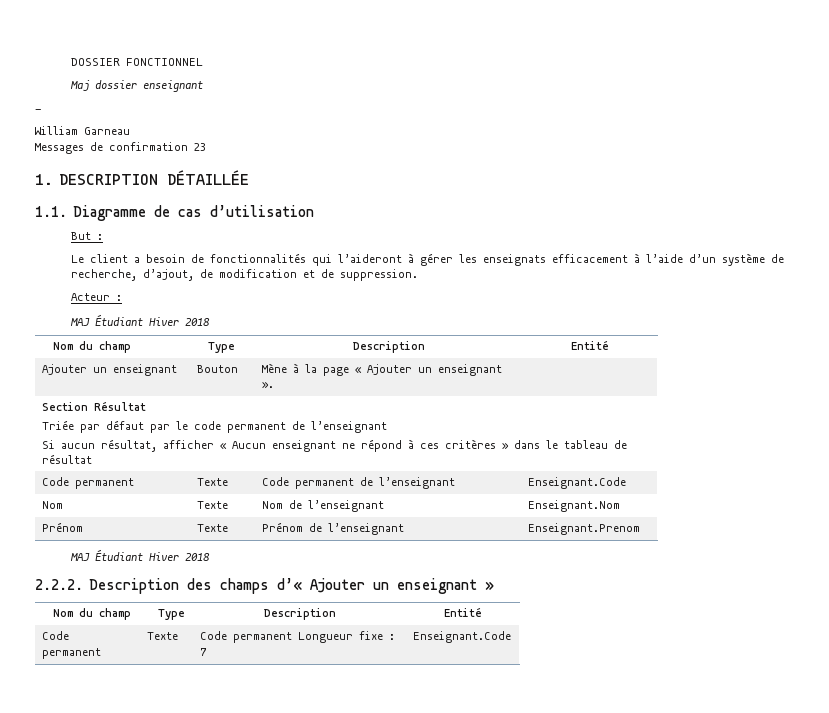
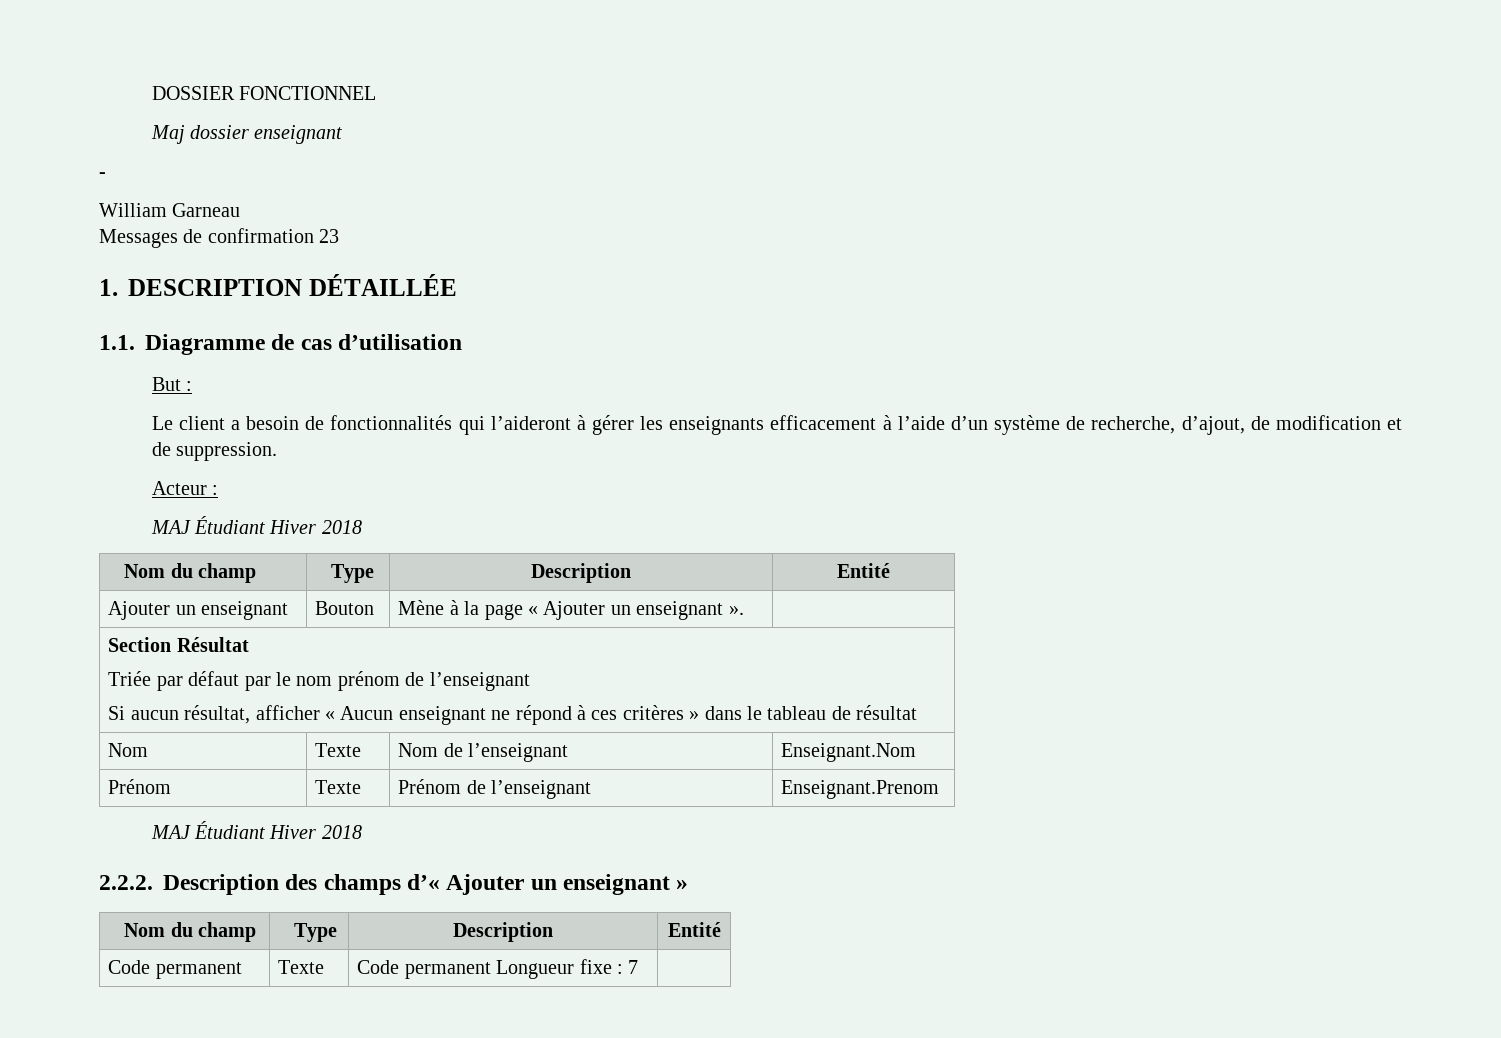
- Le client a besoin de fonctionnalités qui l’aideront à gérer les enseignats efficacement à l’aide d’un système de recherche, d’ajout, de modification et de suppression.
+ Le client a besoin de fonctionnalités qui l’aideront à gérer les enseignants efficacement à l’aide d’un système de recherche, d’ajout, de modification et de suppression.
  Section Résultat
- Triée par défaut par le code permanent de l’enseignant
+ Triée par défaut par le nom prénom de l’enseignant
- Code permanent | Texte | Code permanent de l’enseignant | Enseignant.Code
- Code permanent | Texte | Code permanent Longueur fixe : 7 | Enseignant.Code
+ Code permanent | Texte | Code permanent Longueur fixe : 7 |

